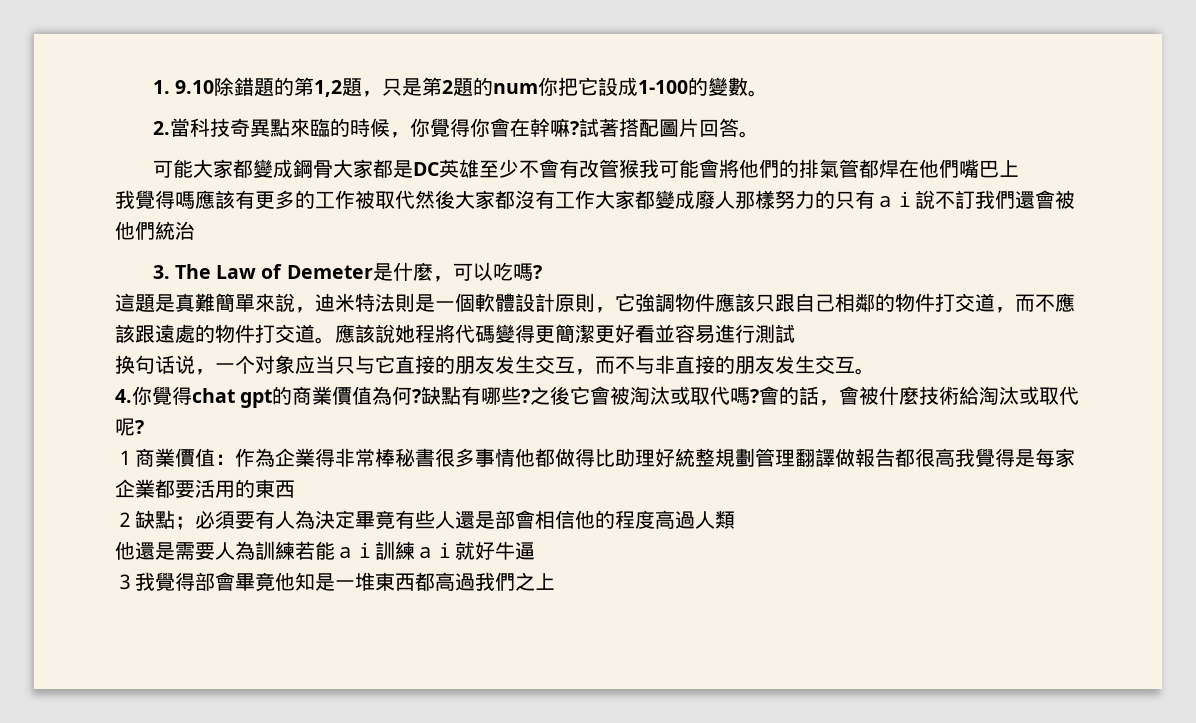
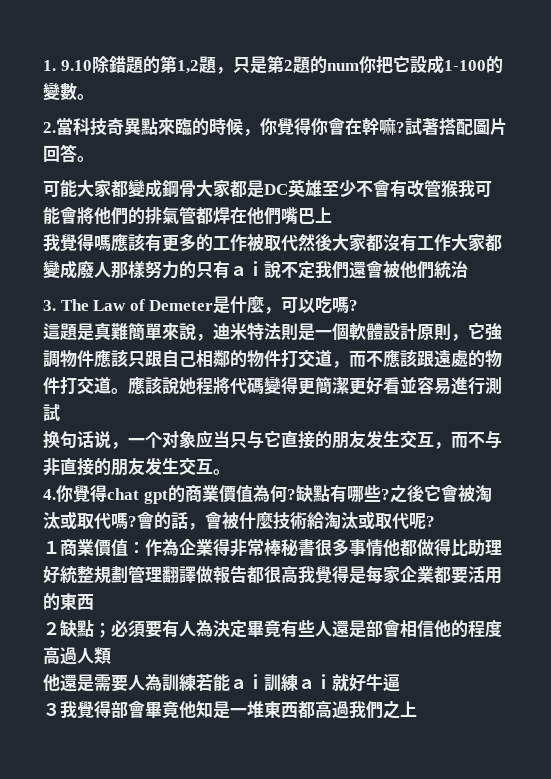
- 我覺得嗎應該有更多的工作被取代然後大家都沒有工作大家都變成廢人那樣努力的只有ａｉ說不訂我們還會被他們統治
+ 我覺得嗎應該有更多的工作被取代然後大家都沒有工作大家都變成廢人那樣努力的只有ａｉ說不定我們還會被他們統治

